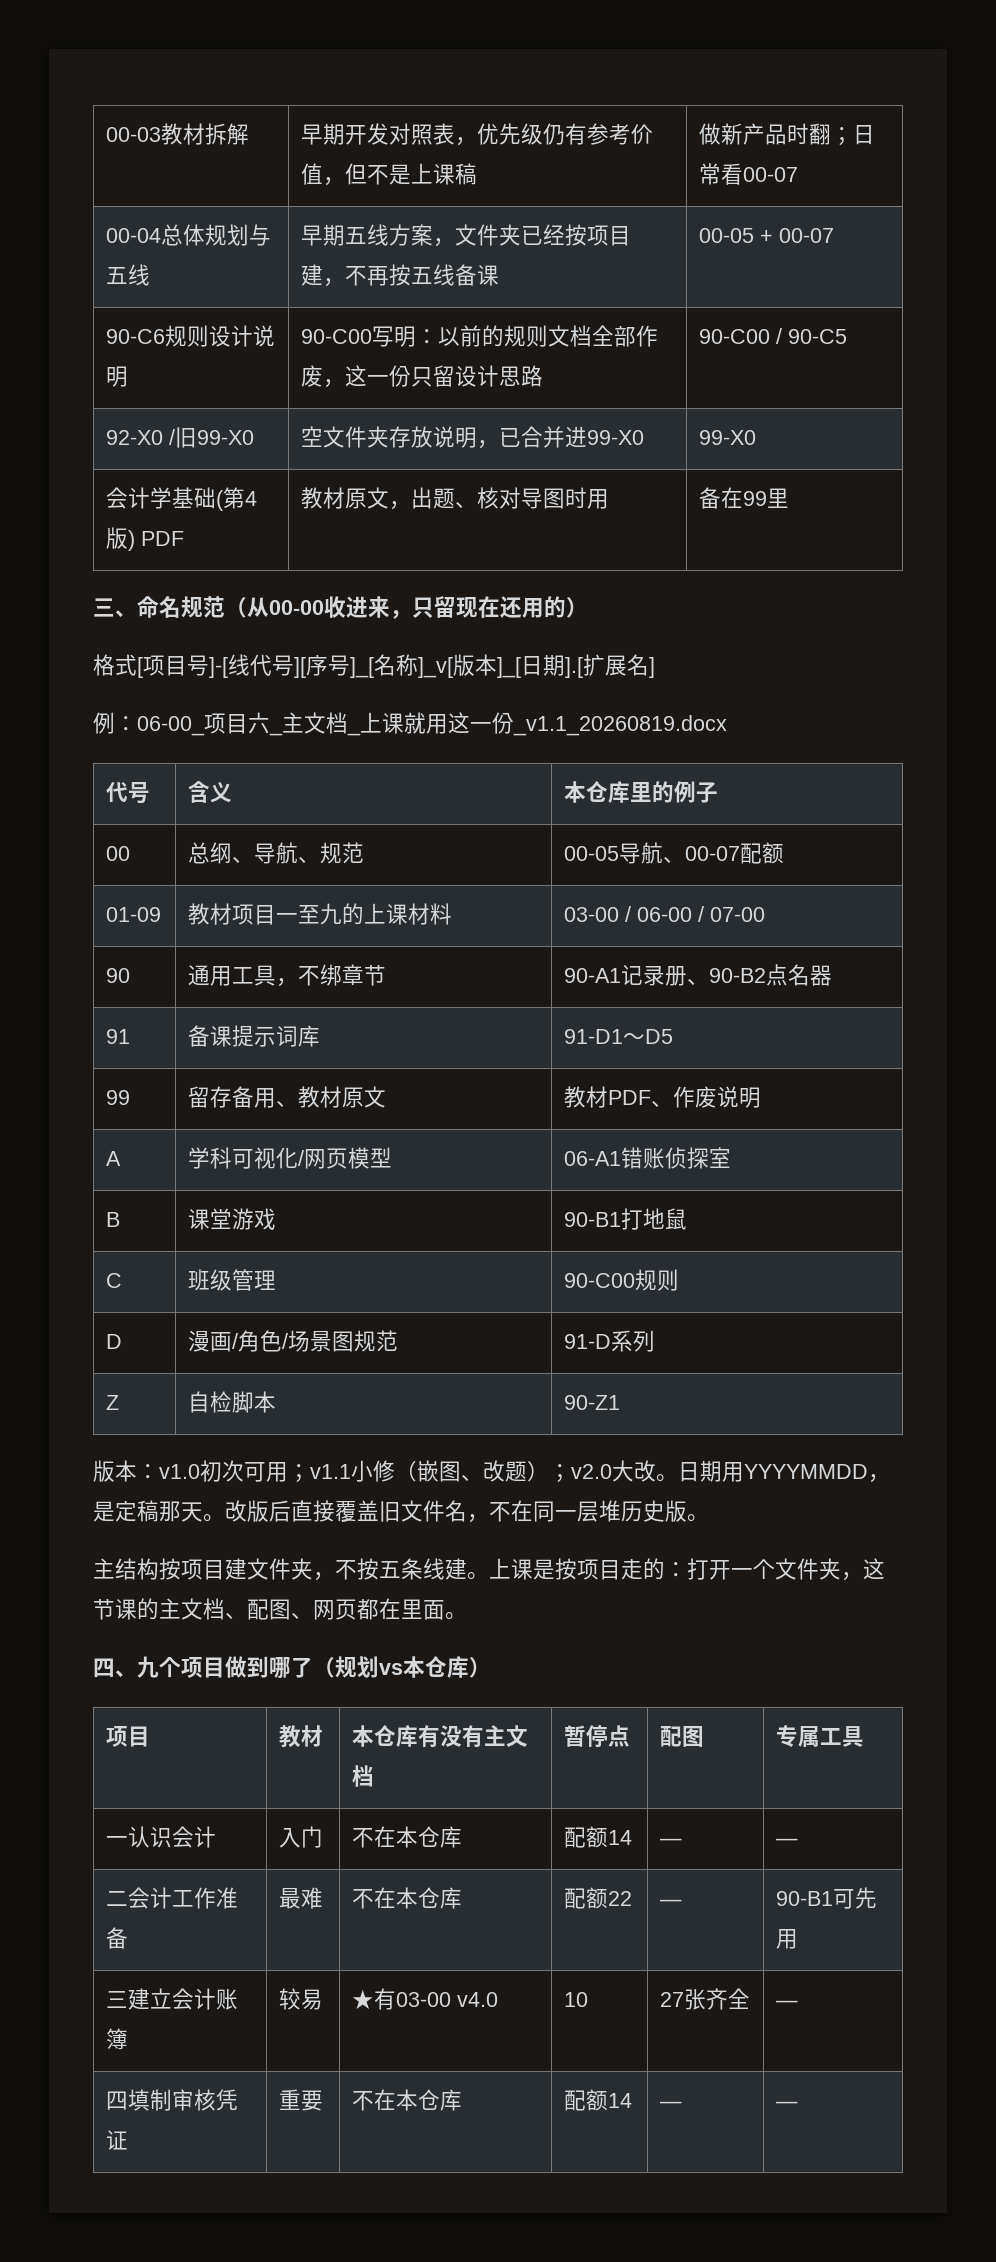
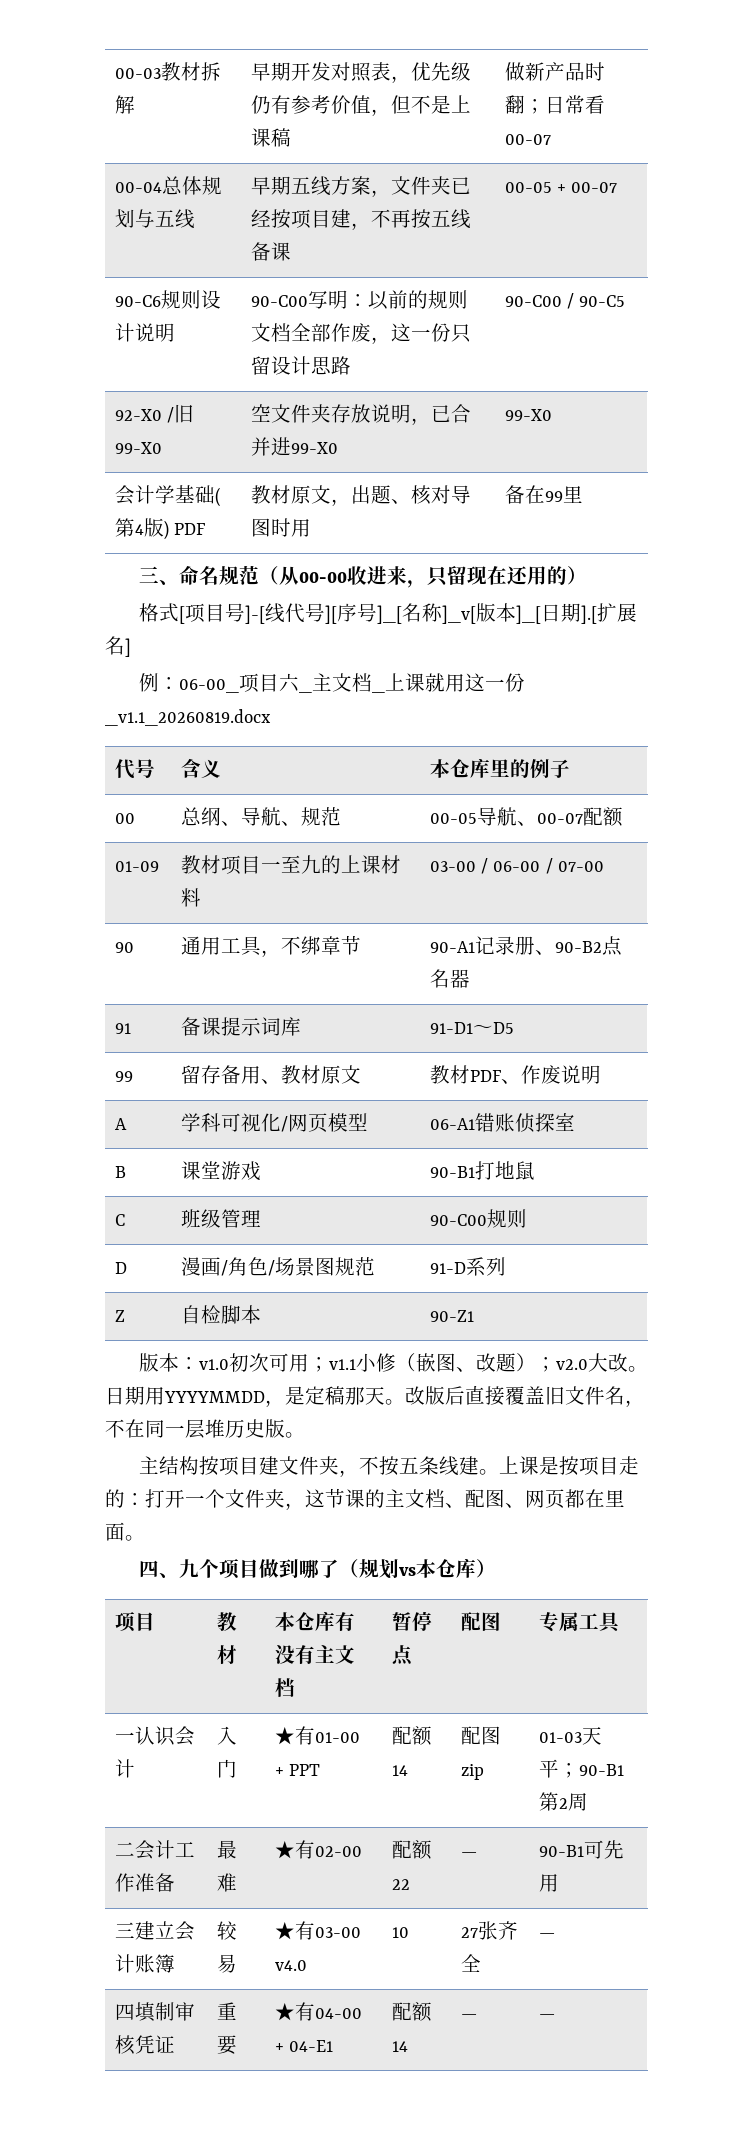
- 一认识会计 | 入门 | 不在本仓库 | 配额14 | — | —
+ 一认识会计 | 入门 | ★有01-00 + PPT | 配额14 | 配图zip | 01-03天平；90-B1第2周
- 二会计工作准备 | 最难 | 不在本仓库 | 配额22 | — | 90-B1可先用
+ 二会计工作准备 | 最难 | ★有02-00 | 配额22 | — | 90-B1可先用
- 四填制审核凭证 | 重要 | 不在本仓库 | 配额14 | — | —
+ 四填制审核凭证 | 重要 | ★有04-00 + 04-E1 | 配额14 | — | —

